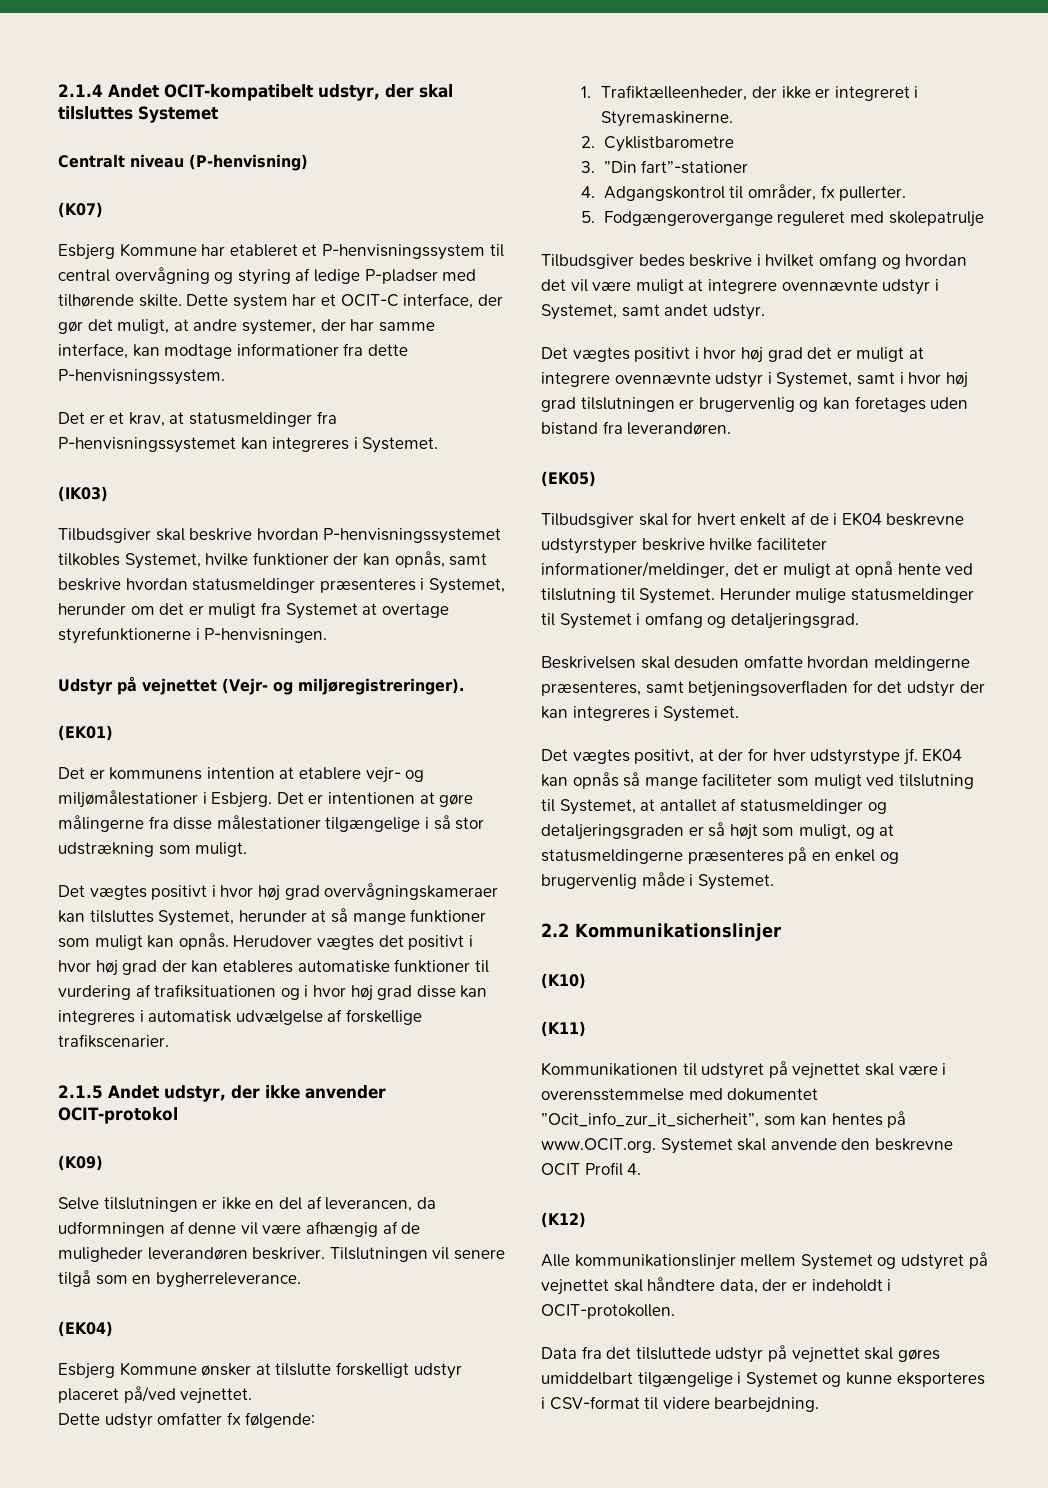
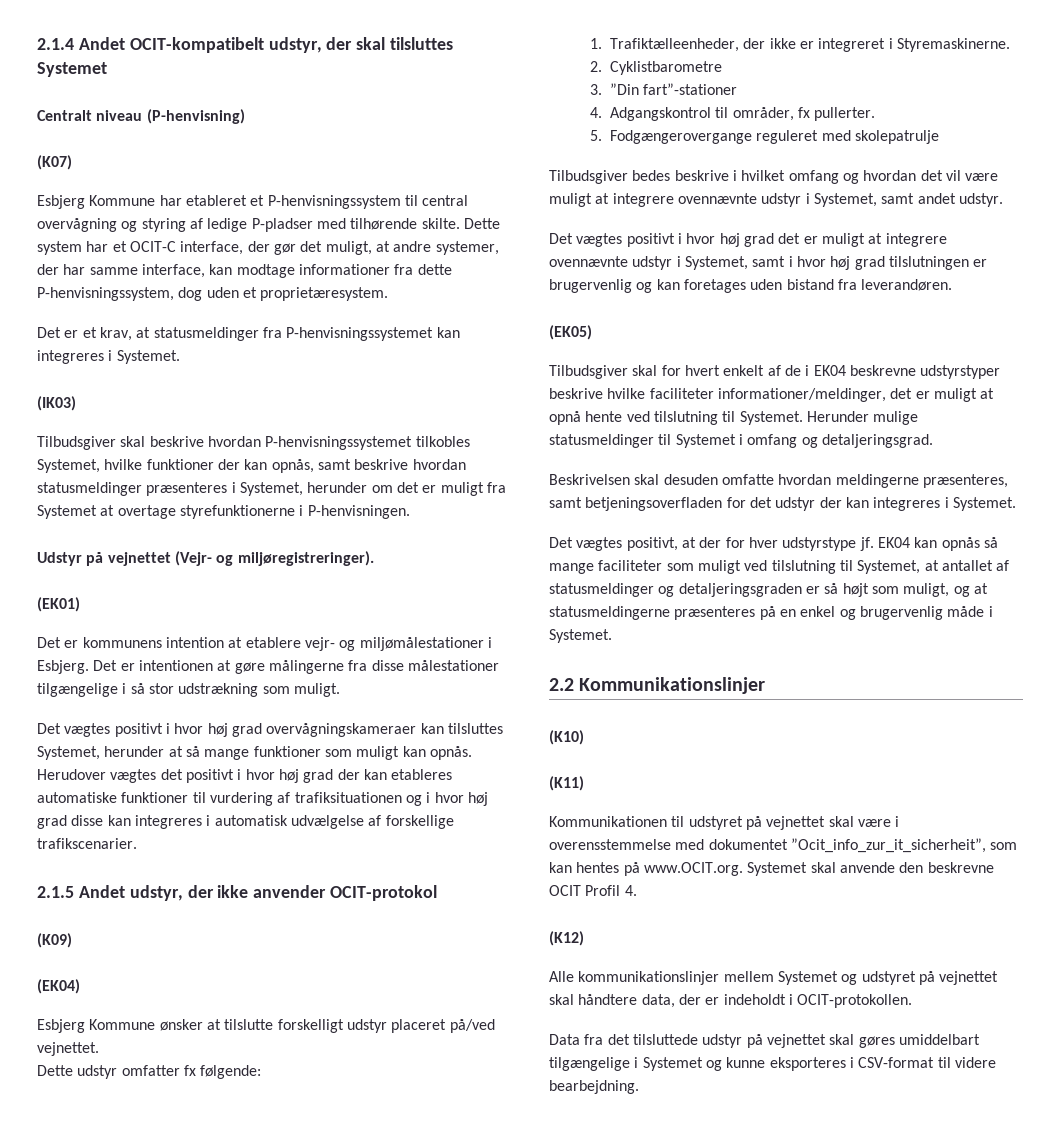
- Dette system har et OCIT-C interface, der gør det muligt, at andre systemer, der har samme interface, kan modtage informationer fra dette P-henvisningssystem.
+ Dette system har et OCIT-C interface, der gør det muligt, at andre systemer, der har samme interface, kan modtage informationer fra dette P-henvisningssystem, dog uden et proprietæresystem.
- Selve tilslutningen er ikke en del af leverancen, da udformningen af denne vil være afhængig af de muligheder leverandøren beskriver. Tilslutningen vil senere tilgå som en bygherreleverance.

